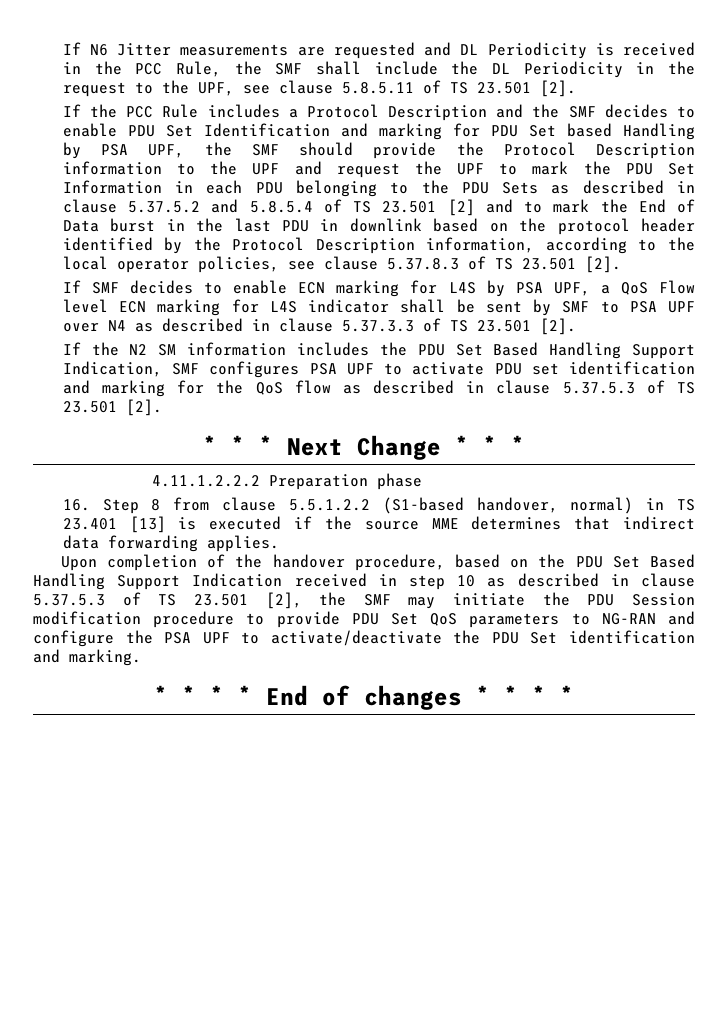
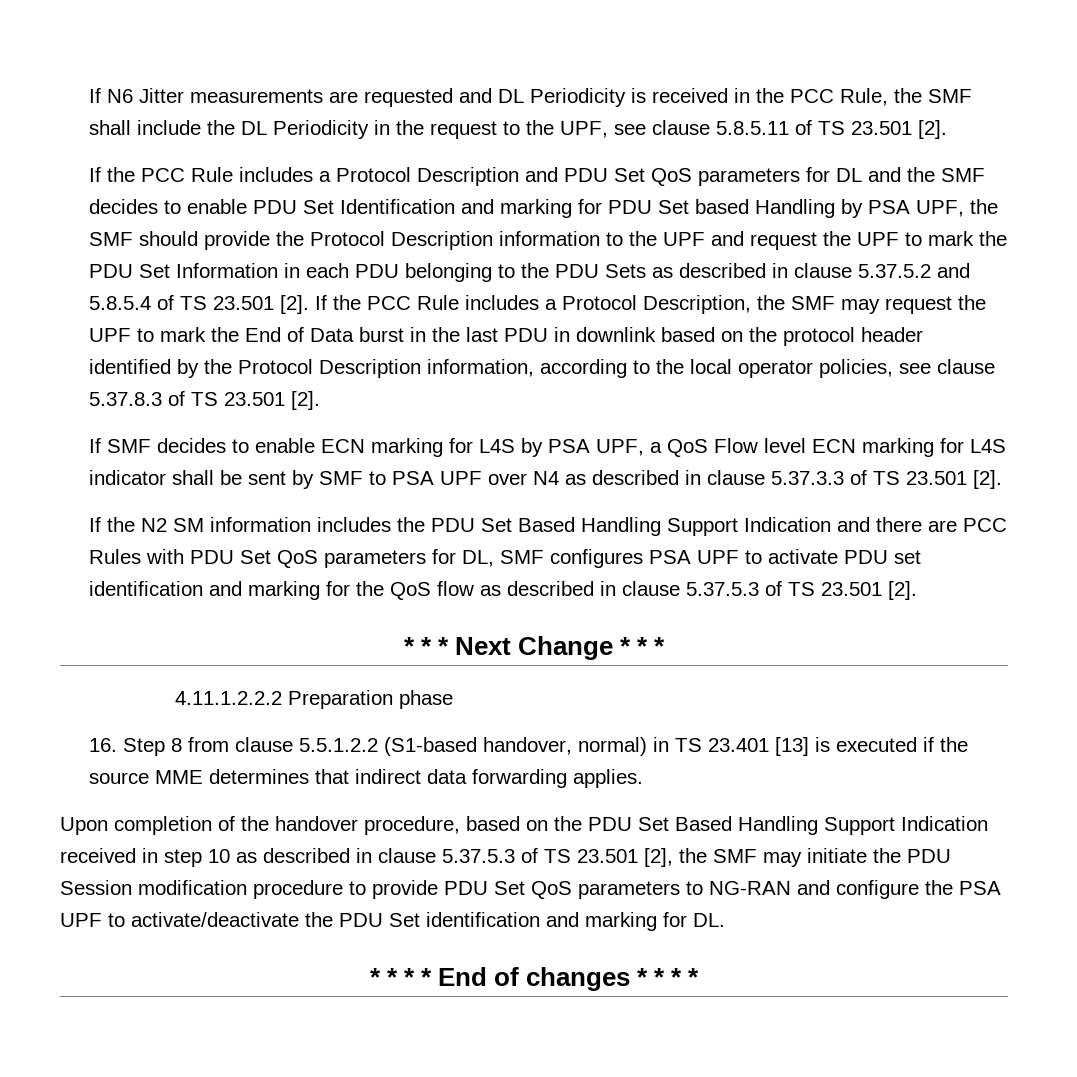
- If the PCC Rule includes a Protocol Description and the SMF decides to enable PDU Set Identification and marking for PDU Set based Handling by PSA UPF, the SMF should provide the Protocol Description information to the UPF and request the UPF to mark the PDU Set Information in each PDU belonging to the PDU Sets as described in clause 5.37.5.2 and 5.8.5.4 of TS 23.501 [2] and to mark the End of Data burst in the last PDU in downlink based on the protocol header identified by the Protocol Description information, according to the local operator policies, see clause 5.37.8.3 of TS 23.501 [2].
+ If the PCC Rule includes a Protocol Description and PDU Set QoS parameters for DL and the SMF decides to enable PDU Set Identification and marking for PDU Set based Handling by PSA UPF, the SMF should provide the Protocol Description information to the UPF and request the UPF to mark the PDU Set Information in each PDU belonging to the PDU Sets as described in clause 5.37.5.2 and 5.8.5.4 of TS 23.501 [2]. If the PCC Rule includes a Protocol Description, the SMF may request the UPF to mark the End of Data burst in the last PDU in downlink based on the protocol header identified by the Protocol Description information, according to the local operator policies, see clause 5.37.8.3 of TS 23.501 [2].
- If the N2 SM information includes the PDU Set Based Handling Support Indication, SMF configures PSA UPF to activate PDU set identification and marking for the QoS flow as described in clause 5.37.5.3 of TS 23.501 [2].
+ If the N2 SM information includes the PDU Set Based Handling Support Indication and there are PCC Rules with PDU Set QoS parameters for DL, SMF configures PSA UPF to activate PDU set identification and marking for the QoS flow as described in clause 5.37.5.3 of TS 23.501 [2].
- Upon completion of the handover procedure, based on the PDU Set Based Handling Support Indication received in step 10 as described in clause 5.37.5.3 of TS 23.501 [2], the SMF may initiate the PDU Session modification procedure to provide PDU Set QoS parameters to NG-RAN and configure the PSA UPF to activate/deactivate the PDU Set identification and marking.
+ Upon completion of the handover procedure, based on the PDU Set Based Handling Support Indication received in step 10 as described in clause 5.37.5.3 of TS 23.501 [2], the SMF may initiate the PDU Session modification procedure to provide PDU Set QoS parameters to NG-RAN and configure the PSA UPF to activate/deactivate the PDU Set identification and marking for DL.

